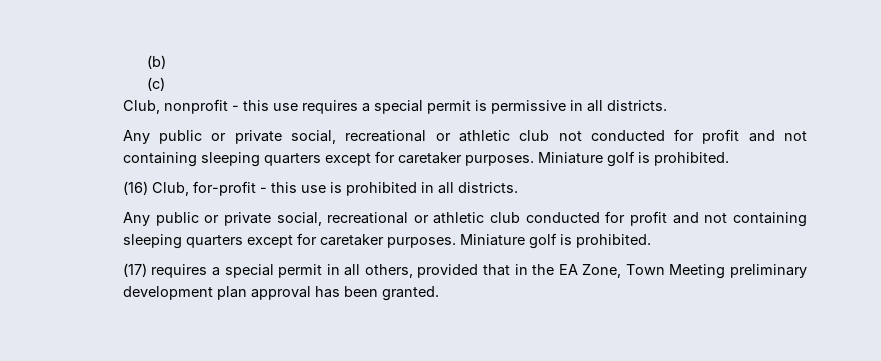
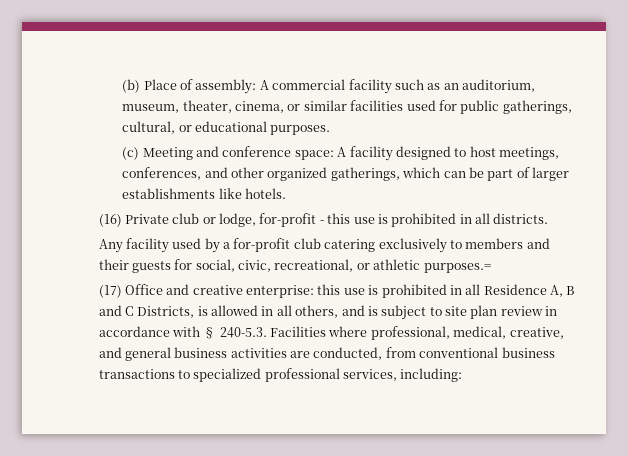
- (b)
- (c)
- Club, nonprofit - this use requires a special permit is permissive in all districts.
- Any public or private social, recreational or athletic club not conducted for profit and not containing sleeping quarters except for caretaker purposes. Miniature golf is prohibited.
- (16) Club, for-profit - this use is prohibited in all districts.
+ (b) Place of assembly: A commercial facility such as an auditorium, museum, theater, cinema, or similar facilities used for public gatherings, cultural, or educational purposes.
+ (c) Meeting and conference space: A facility designed to host meetings, conferences, and other organized gatherings, which can be part of larger establishments like hotels.
+ (16) Private club or lodge, for-profit - this use is prohibited in all districts.
- Any public or private social, recreational or athletic club conducted for profit and not containing sleeping quarters except for caretaker purposes. Miniature golf is prohibited.
- (17) requires a special permit in all others, provided that in the EA Zone, Town Meeting preliminary development plan approval has been granted.
+ Any facility used by a for-profit club catering exclusively to members and their guests for social, civic, recreational, or athletic purposes.=
+ (17) Office and creative enterprise: this use is prohibited in all Residence A, B and C Districts, is allowed in all others, and is subject to site plan review in accordance with § 240-5.3. Facilities where professional, medical, creative, and general business activities are conducted, from conventional business transactions to specialized professional services, including:

